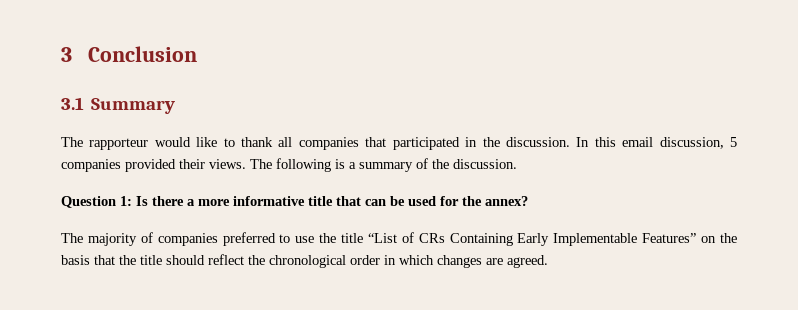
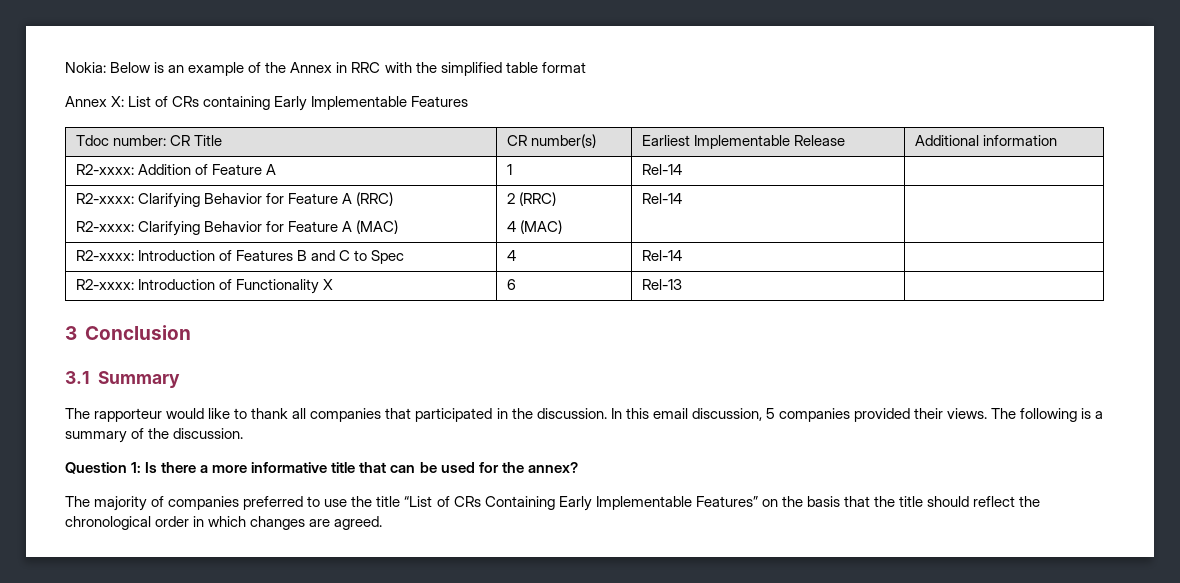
+ Nokia: Below is an example of the Annex in RRC with the simplified table format
+ Annex X: List of CRs containing Early Implementable Features
+ Tdoc number: CR Title | CR number(s) | Earliest Implementable Release | Additional information
+ R2-xxxx: Addition of Feature A | 1 | Rel-14 |
+ R2-xxxx: Clarifying Behavior for Feature A (RRC)
+ R2-xxxx: Clarifying Behavior for Feature A (MAC) | 2 (RRC)
+ 4 (MAC) | Rel-14 |
+ R2-xxxx: Introduction of Features B and C to Spec | 4 | Rel-14 |
+ R2-xxxx: Introduction of Functionality X | 6 | Rel-13 |

